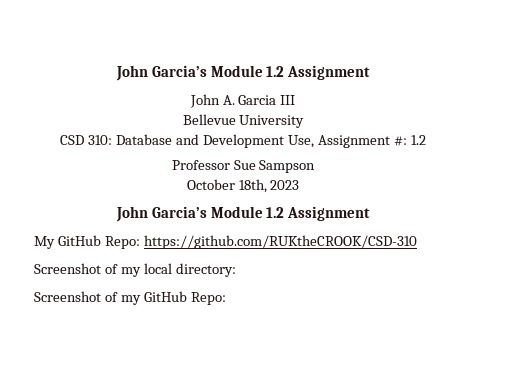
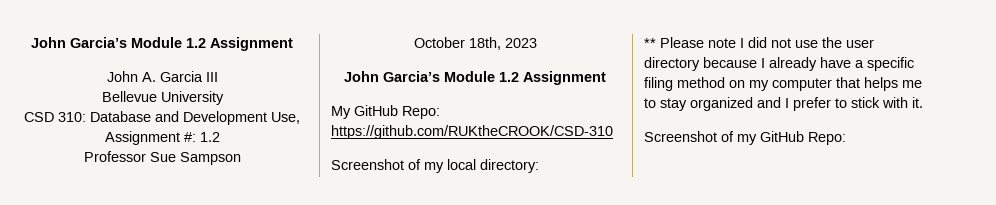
+ ** Please note I did not use the user directory because I already have a specific filing method on my computer that helps me to stay organized and I prefer to stick with it.

